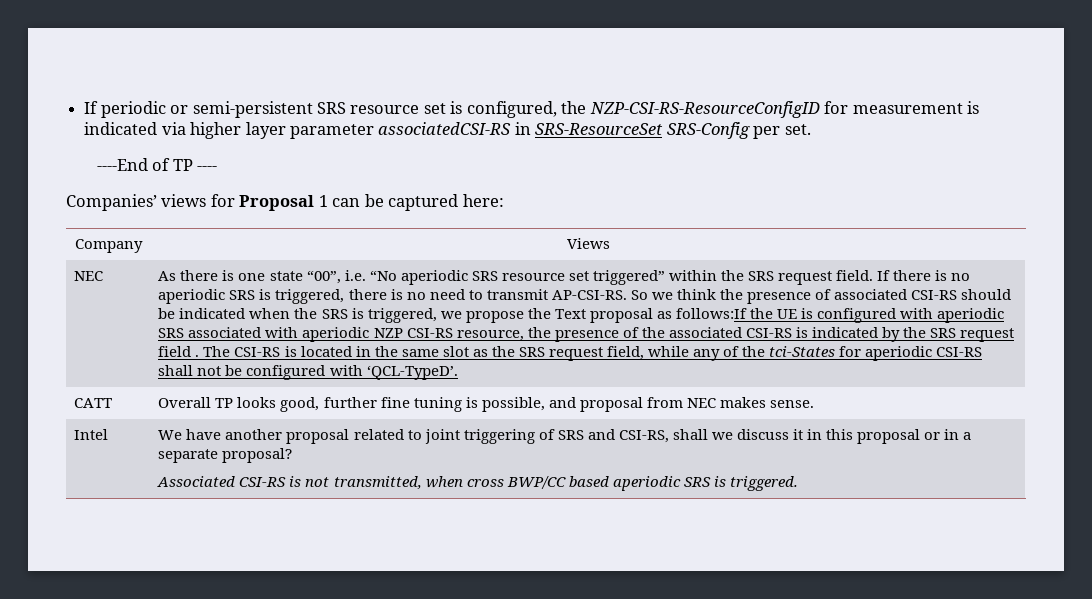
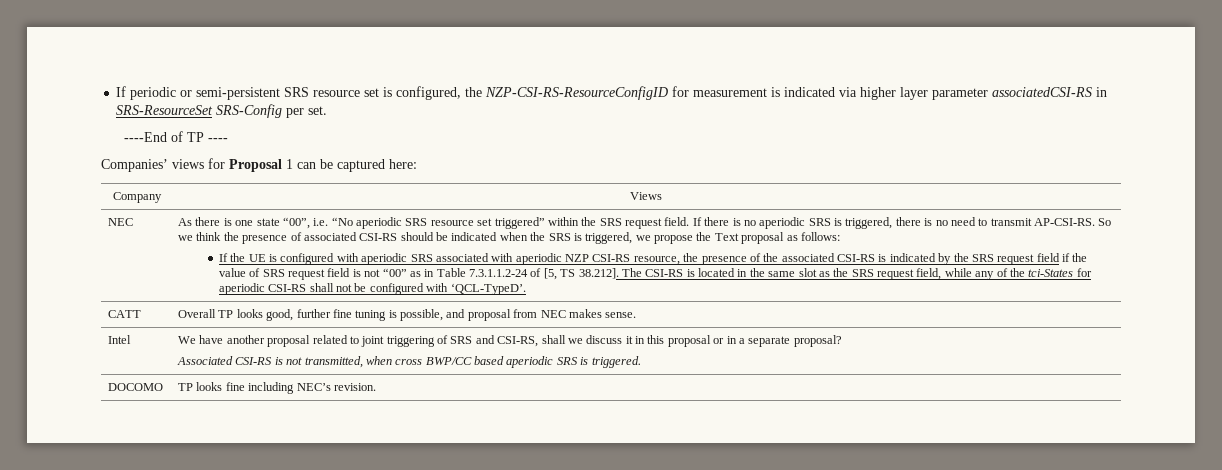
- So we think the presence of associated CSI-RS should be indicated when the SRS is triggered, we propose the Text proposal as follows:If the UE is configured with aperiodic SRS associated with aperiodic NZP CSI-RS resource, the presence of the associated CSI-RS is indicated by the SRS request field . The CSI-RS is located in the same slot as the SRS request field, while any of the tci-States for aperiodic CSI-RS shall not be configured with ‘QCL-TypeD’.
+ So we think the presence of associated CSI-RS should be indicated when the SRS is triggered, we propose the Text proposal as follows:
+ If the UE is configured with aperiodic SRS associated with aperiodic NZP CSI-RS resource, the presence of the associated CSI-RS is indicated by the SRS request field if the value of SRS request field is not “00” as in Table 7.3.1.1.2-24 of [5, TS 38.212]. The CSI-RS is located in the same slot as the SRS request field, while any of the tci-States for aperiodic CSI-RS shall not be configured with ‘QCL-TypeD’.
+ DOCOMO | TP looks fine including NEC’s revision.

